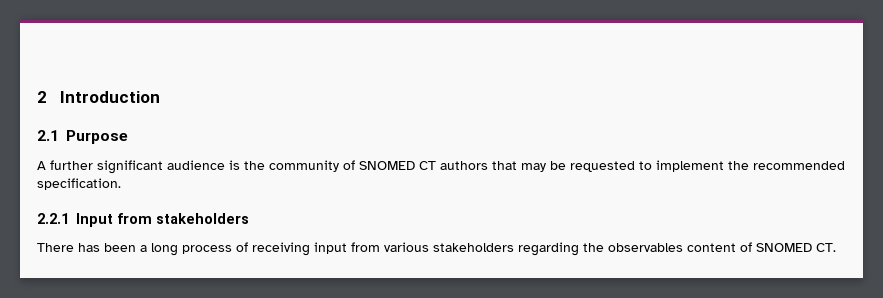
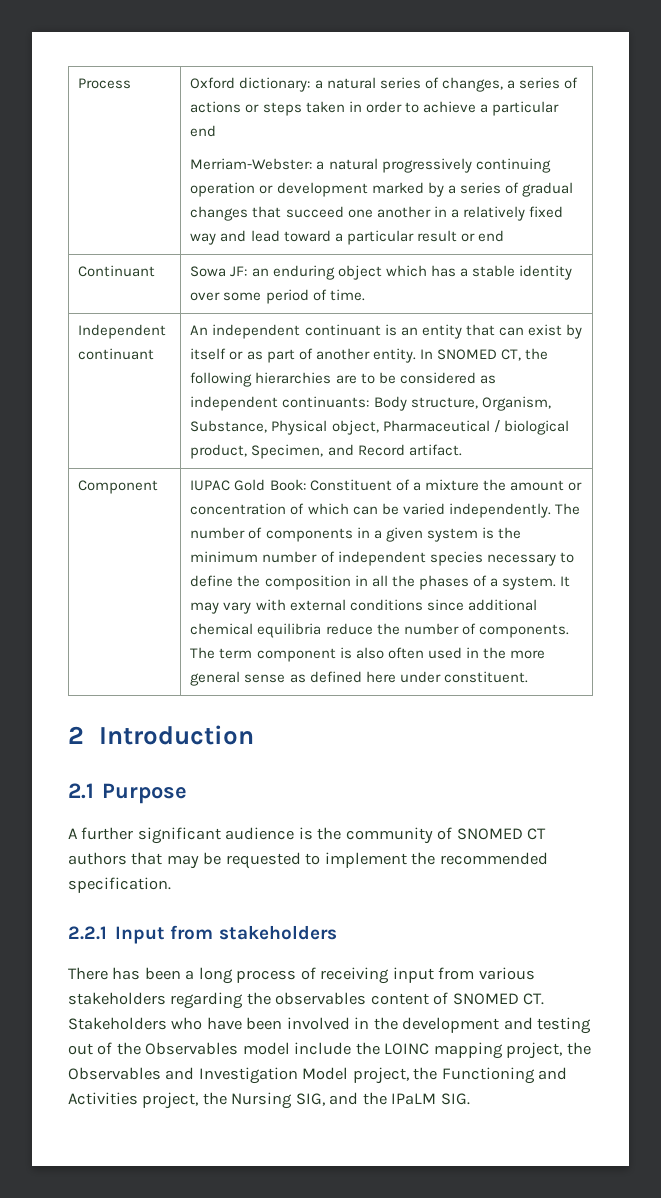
+ Process | Oxford dictionary: a natural series of changes, a series of actions or steps taken in order to achieve a particular end
+ Merriam-Webster: a natural progressively continuing operation or development marked by a series of gradual changes that succeed one another in a relatively fixed way and lead toward a particular result or end
+ Continuant | Sowa JF: an enduring object which has a stable identity over some period of time.
+ Independent continuant | An independent continuant is an entity that can exist by itself or as part of another entity. In SNOMED CT, the following hierarchies are to be considered as independent continuants: Body structure, Organism, Substance, Physical object, Pharmaceutical / biological product, Specimen, and Record artifact.
+ Component | IUPAC Gold Book: Constituent of a mixture the amount or concentration of which can be varied independently. The number of components in a given system is the minimum number of independent species necessary to define the composition in all the phases of a system. It may vary with external conditions since additional chemical equilibria reduce the number of components. The term component is also often used in the more general sense as defined here under constituent.
- There has been a long process of receiving input from various stakeholders regarding the observables content of SNOMED CT.
+ There has been a long process of receiving input from various stakeholders regarding the observables content of SNOMED CT. Stakeholders who have been involved in the development and testing out of the Observables model include the LOINC mapping project, the Observables and Investigation Model project, the Functioning and Activities project, the Nursing SIG, and the IPaLM SIG.

